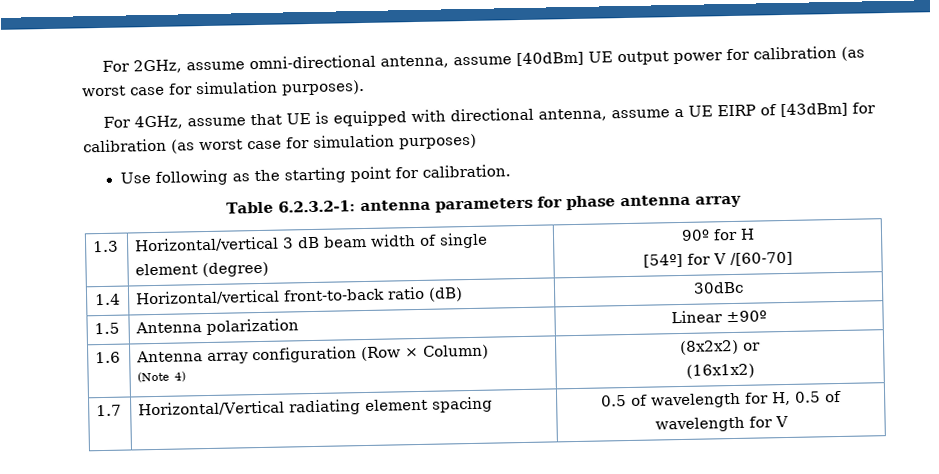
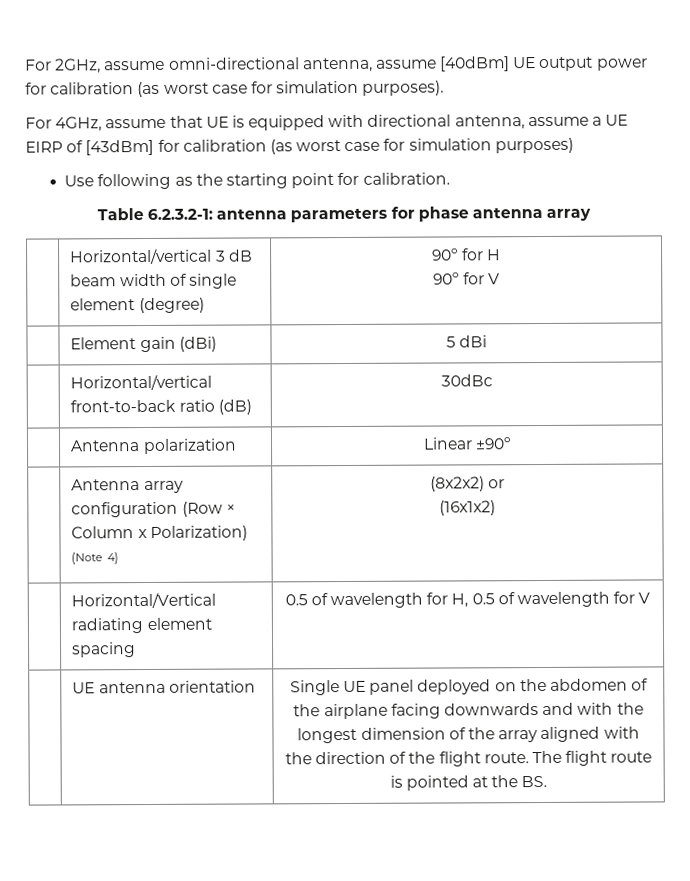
- 1.3 | Horizontal/vertical 3 dB beam width of single element (degree) | 90º for H
- [54º] for V /[60-70]
- 1.4 | Horizontal/vertical front-to-back ratio (dB) | 30dBc
+ | Horizontal/vertical 3 dB beam width of single element (degree) | 90º for H
+ 90º for V
+ | Element gain (dBi) | 5 dBi
+ | Horizontal/vertical front-to-back ratio (dB) | 30dBc
- 1.5 | Antenna polarization | Linear ±90º
+ | Antenna polarization | Linear ±90º
- 1.6 | Antenna array configuration (Row × Column)
+ | Antenna array configuration (Row × Column x Polarization)
- 1.7 | Horizontal/Vertical radiating element spacing | 0.5 of wavelength for H, 0.5 of wavelength for V
+ | Horizontal/Vertical radiating element spacing | 0.5 of wavelength for H, 0.5 of wavelength for V
+ | UE antenna orientation | Single UE panel deployed on the abdomen of the airplane facing downwards and with the longest dimension of the array aligned with the direction of the flight route. The flight route is pointed at the BS.

